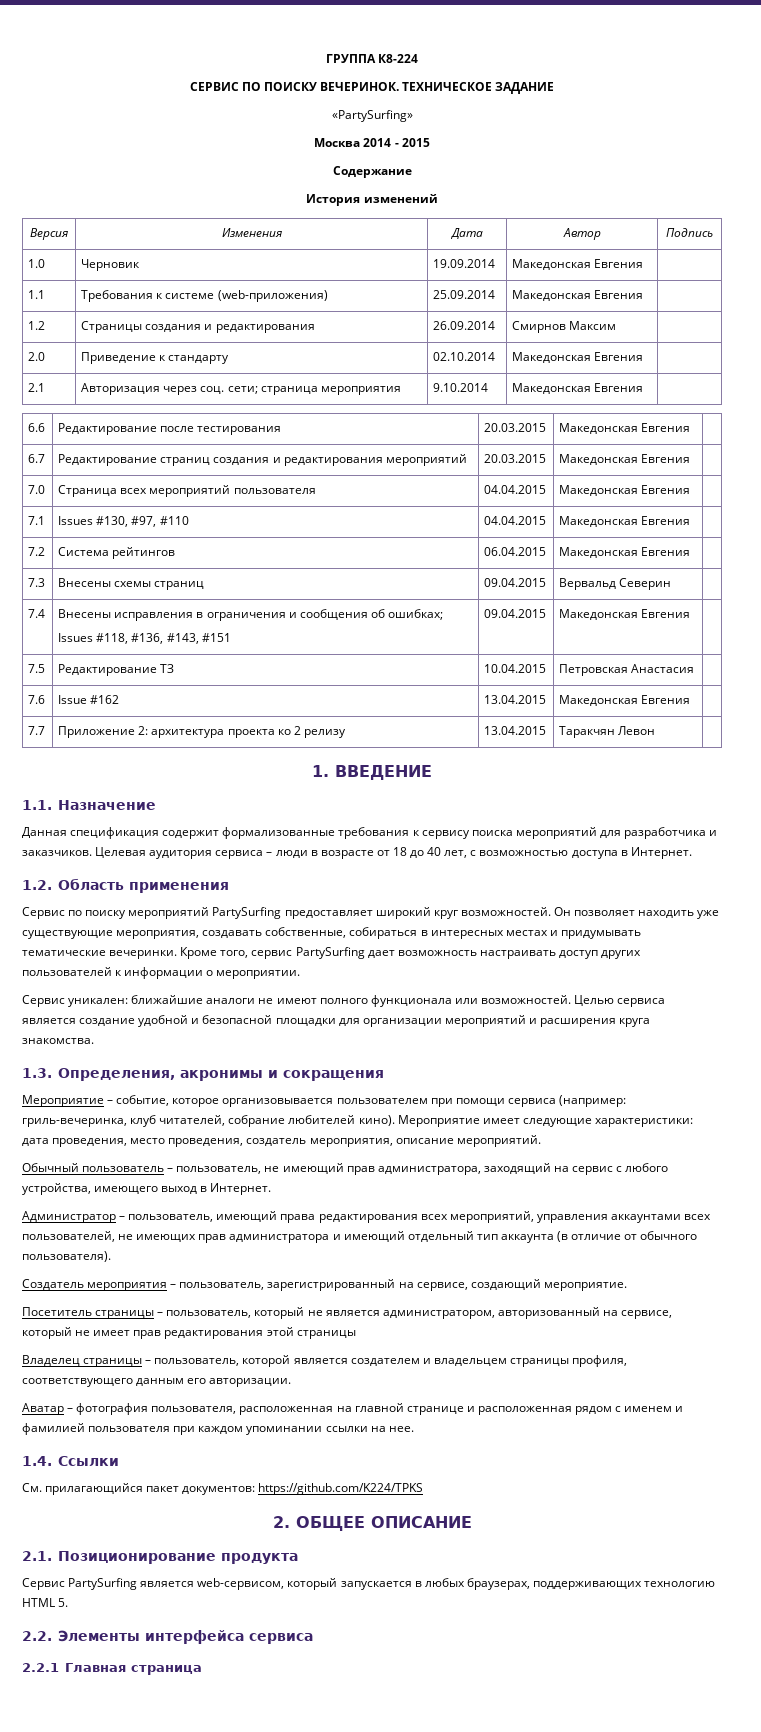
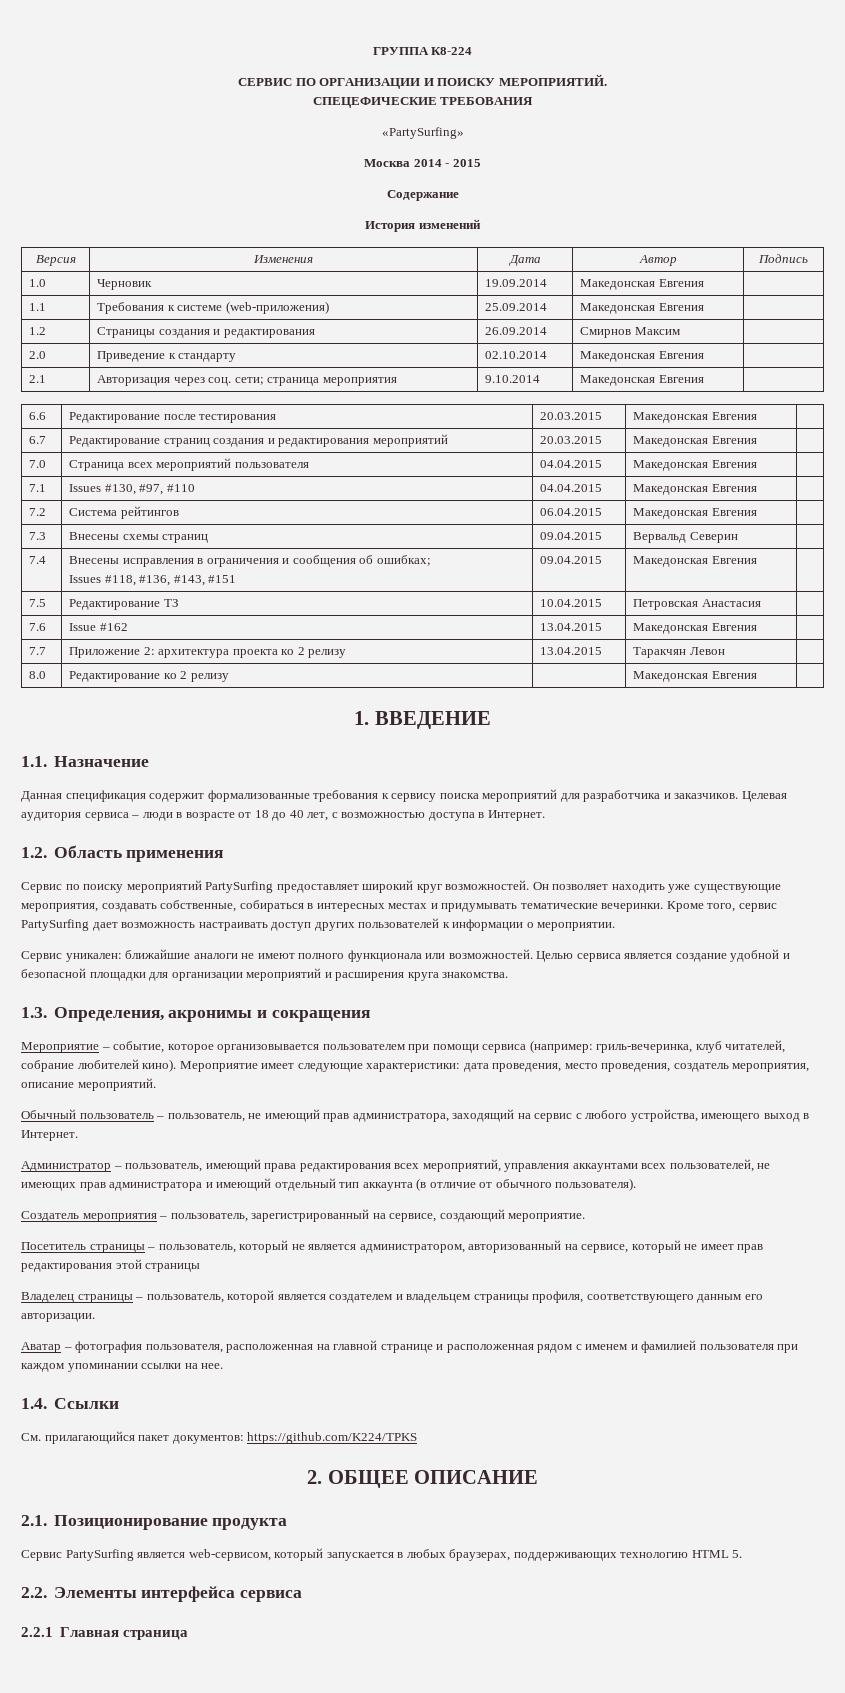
- СЕРВИС ПО ПОИСКУ ВЕЧЕРИНОК. ТЕХНИЧЕСКОЕ ЗАДАНИЕ
+ СЕРВИС ПО ОРГАНИЗАЦИИ И ПОИСКУ МЕРОПРИЯТИЙ.
+ СПЕЦЕФИЧЕСКИЕ ТРЕБОВАНИЯ
+ 8.0 | Редактирование ко 2 релизу | | Македонская Евгения |

